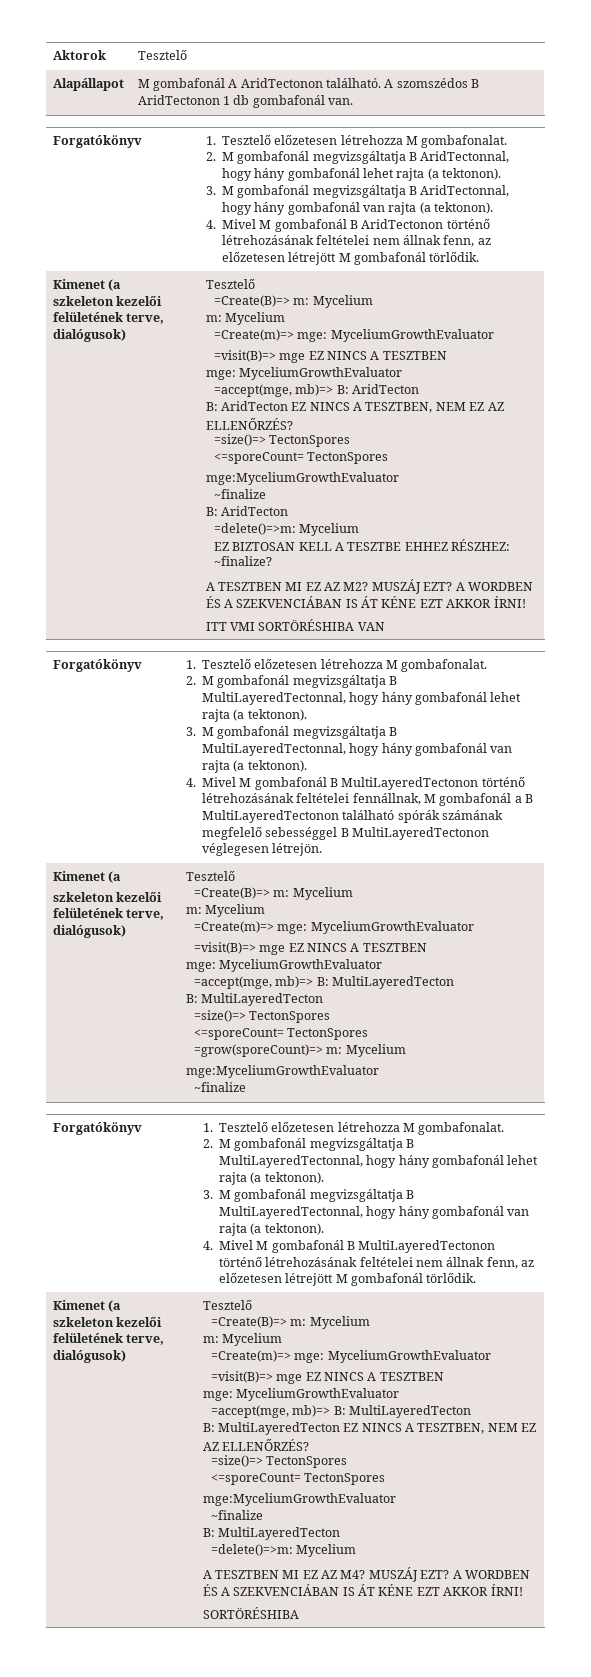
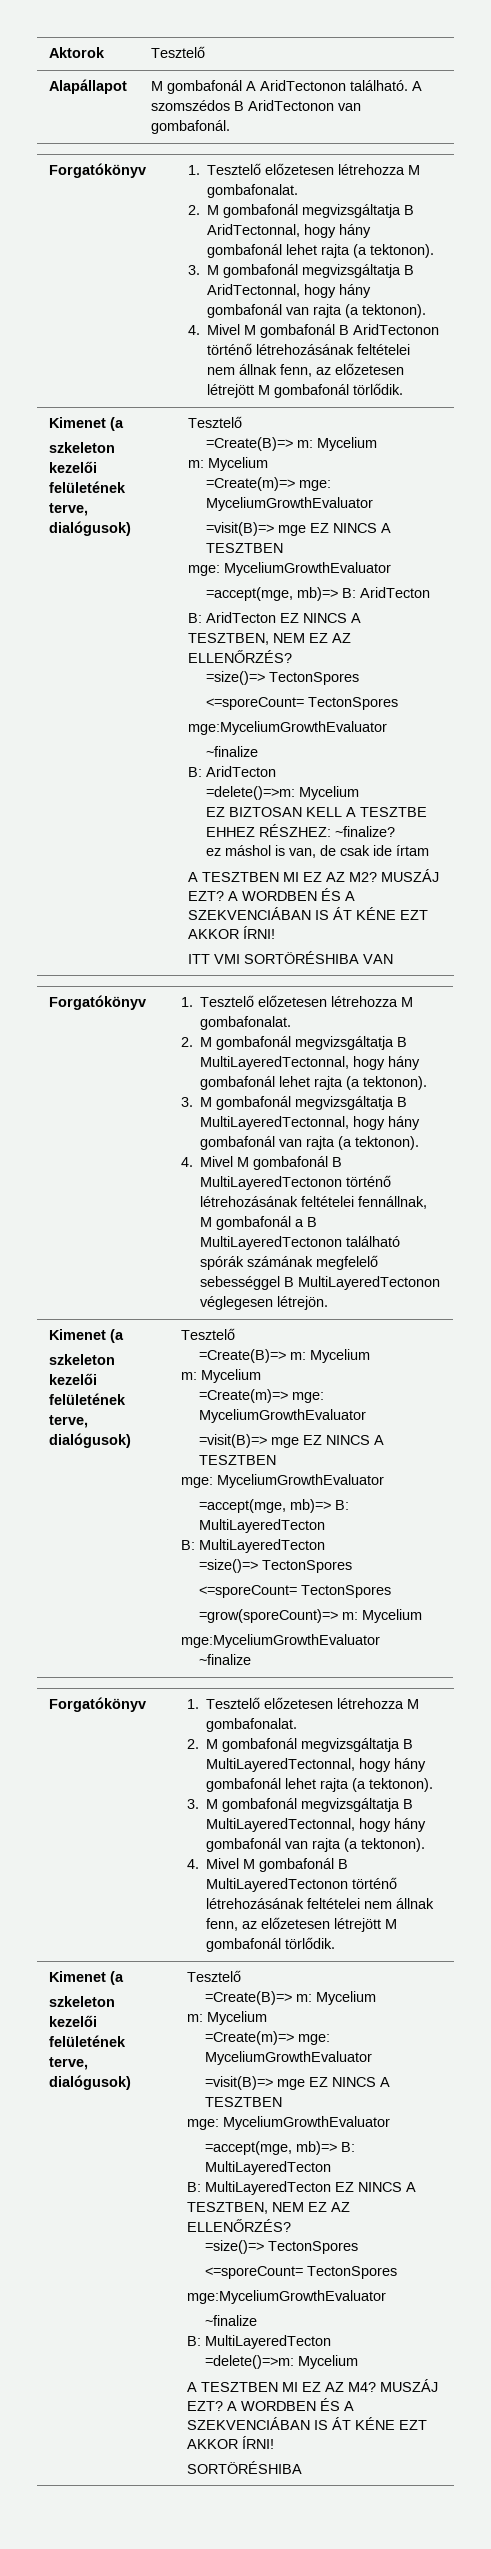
- Alapállapot | M gombafonál A AridTectonon található. A szomszédos B AridTectonon 1 db gombafonál van.
+ Alapállapot | M gombafonál A AridTectonon található. A szomszédos B AridTectonon van gombafonál.
+ ez máshol is van, de csak ide írtam

